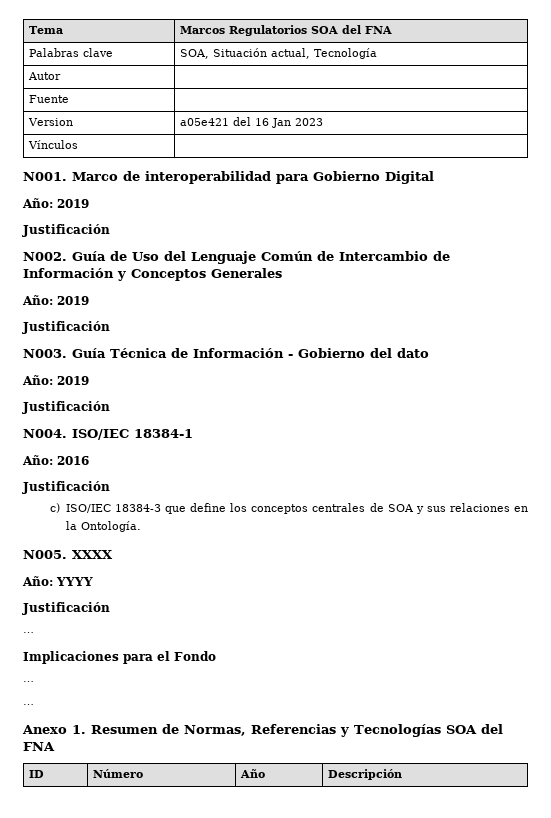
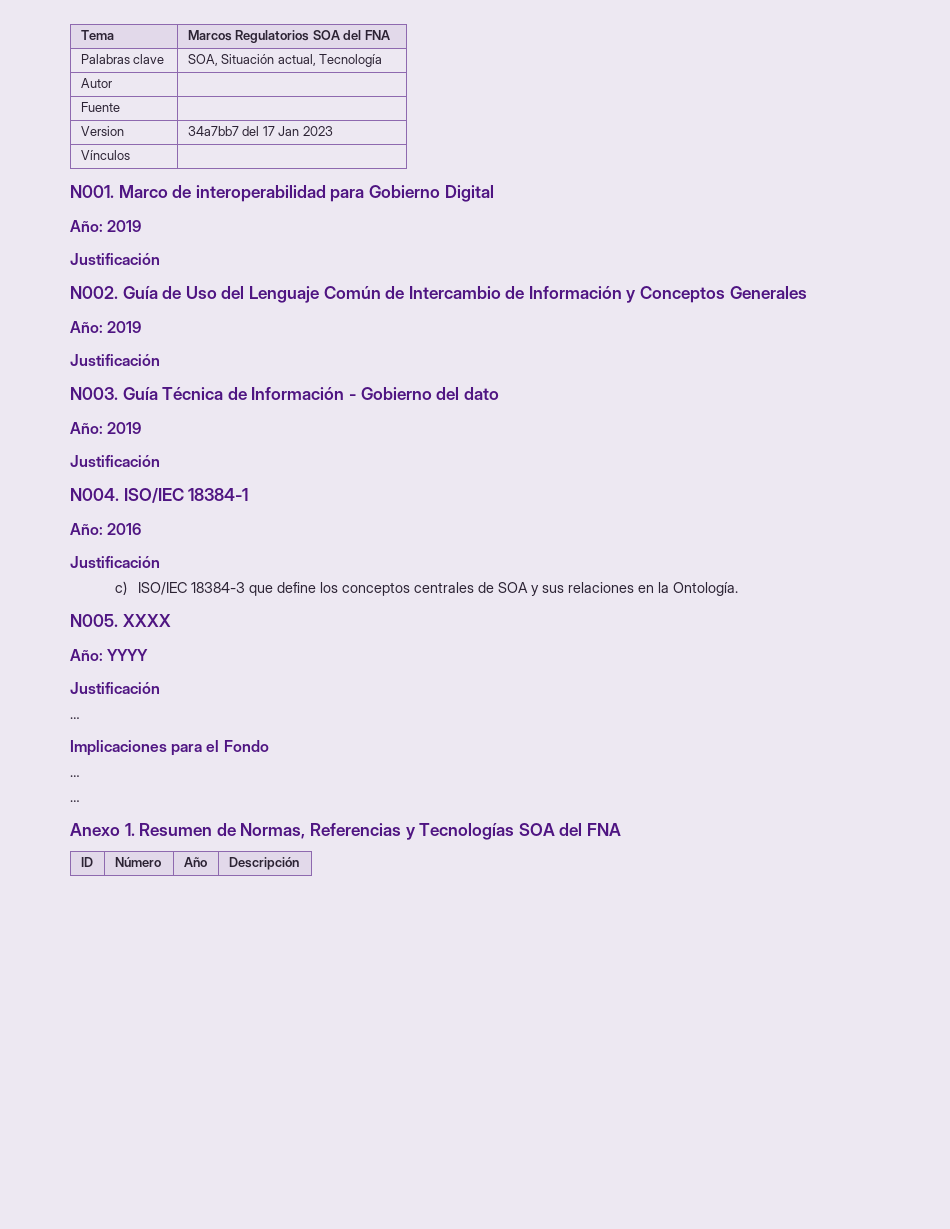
- Version | a05e421 del 16 Jan 2023
+ Version | 34a7bb7 del 17 Jan 2023

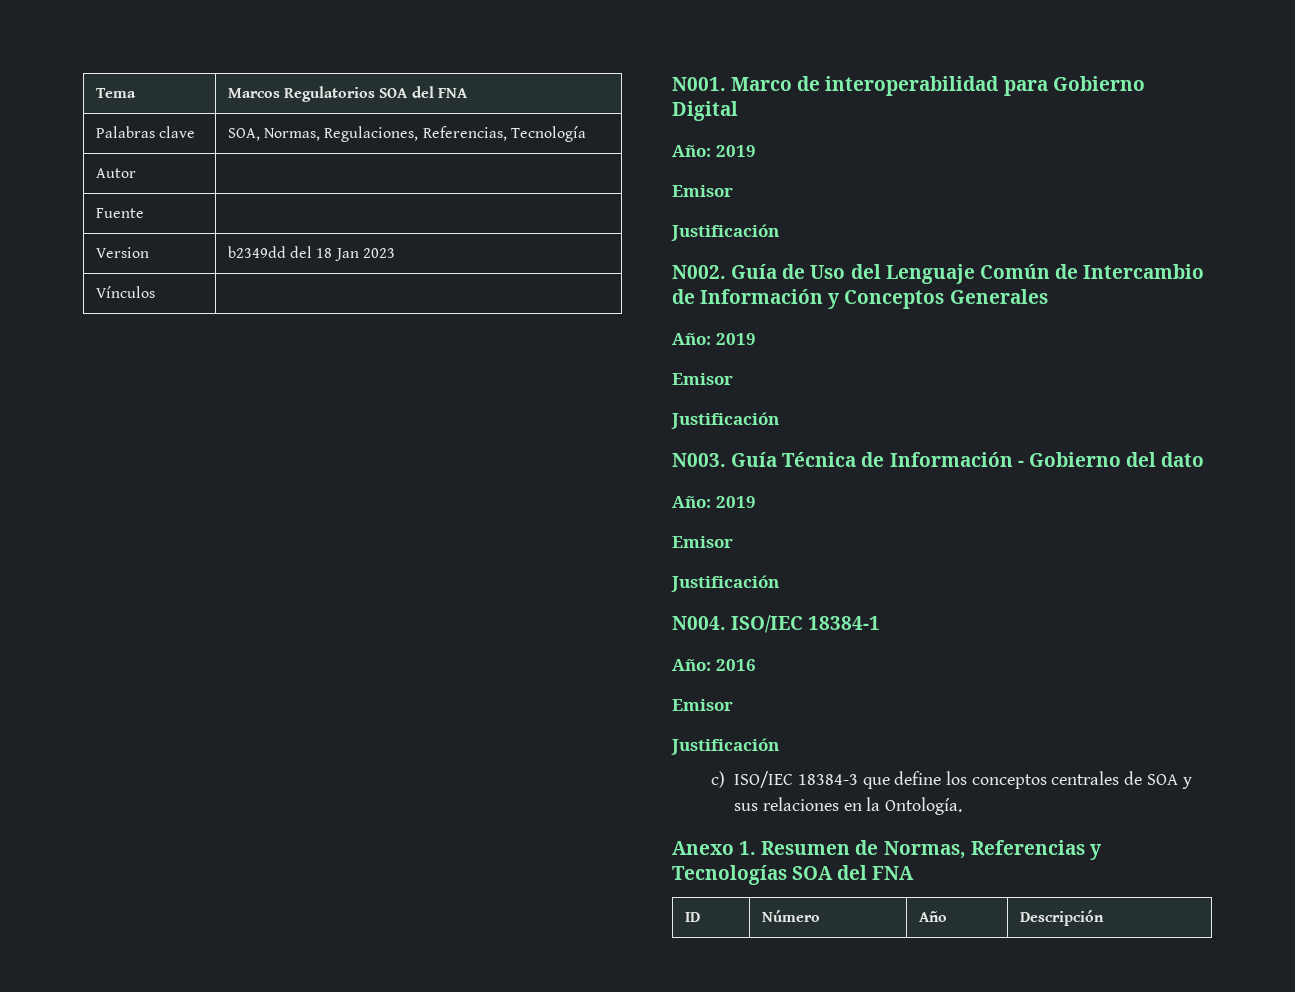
- Palabras clave | SOA, Situación actual, Tecnología
+ Palabras clave | SOA, Normas, Regulaciones, Referencias, Tecnología
- Version | 34a7bb7 del 17 Jan 2023
+ Version | b2349dd del 18 Jan 2023
  Marco de interoperabilidad para Gobierno Digital
  Año: 2019
+ Emisor
  Guía de Uso del Lenguaje Común de Intercambio de Información y Conceptos Generales
  Año: 2019
+ Emisor
  Guía Técnica de Información - Gobierno del dato
  Año: 2019
+ Emisor
  Año: 2016
+ Emisor
- N005. XXXX
- Año: YYYY
- Justificación
- …
- Implicaciones para el Fondo
- …
- …

